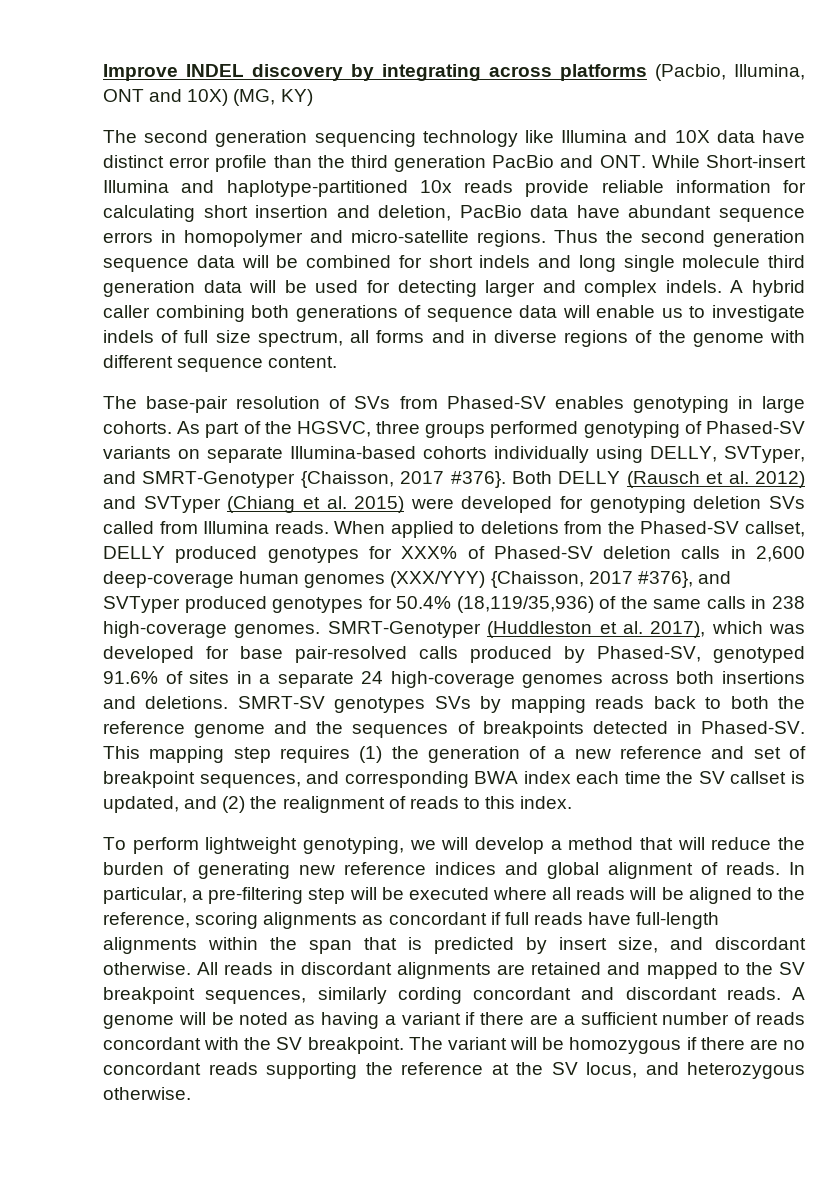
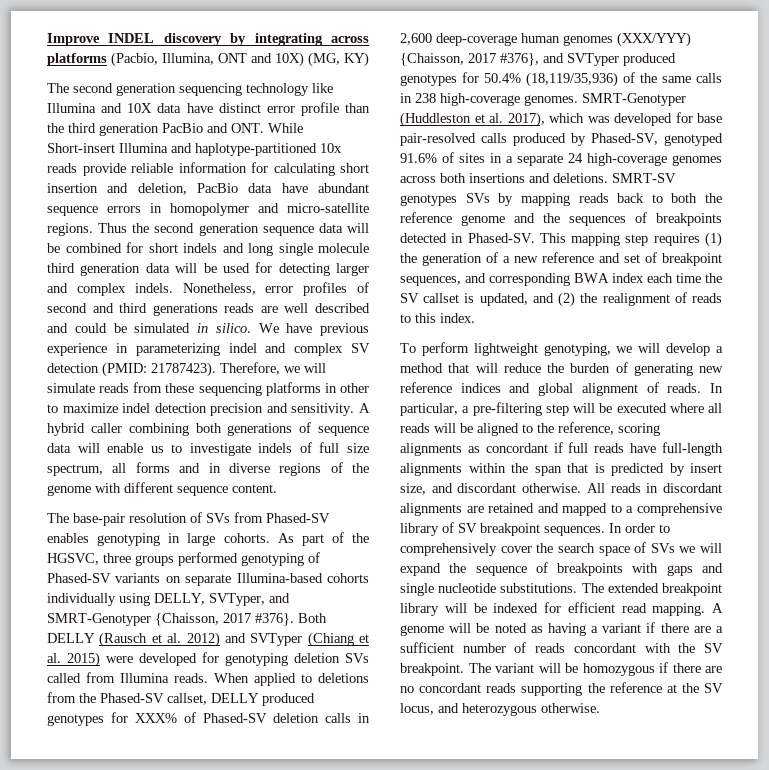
+ Nonetheless, error profiles of second and third generations reads are well described and could be simulated in silico. We have previous experience in parameterizing indel and complex SV detection (PMID: 21787423). Therefore, we will simulate reads from these sequencing platforms in other to maximize indel detection precision and sensitivity.
- All reads in discordant alignments are retained and mapped to the SV breakpoint sequences, similarly cording concordant and discordant reads.
+ All reads in discordant alignments are retained and mapped to a comprehensive library of SV breakpoint sequences. In order to comprehensively cover the search space of SVs we will expand the sequence of breakpoints with gaps and single nucleotide substitutions. The extended breakpoint library will be indexed for efficient read mapping.

